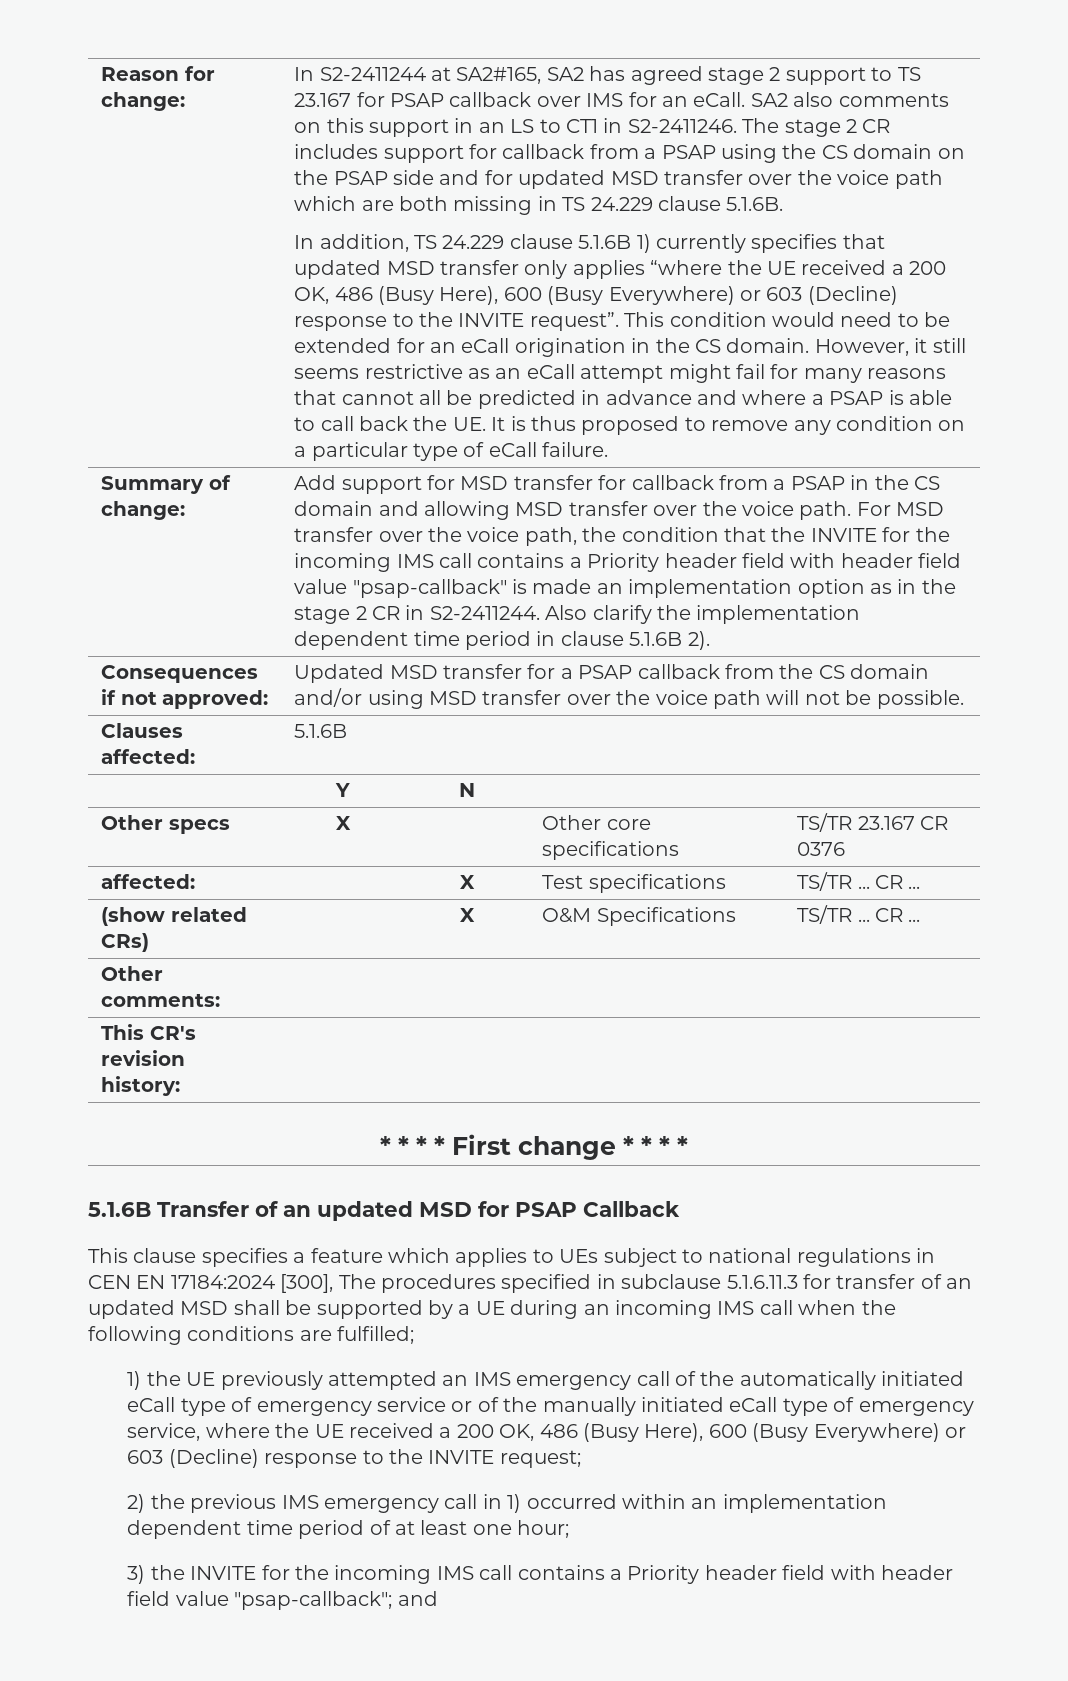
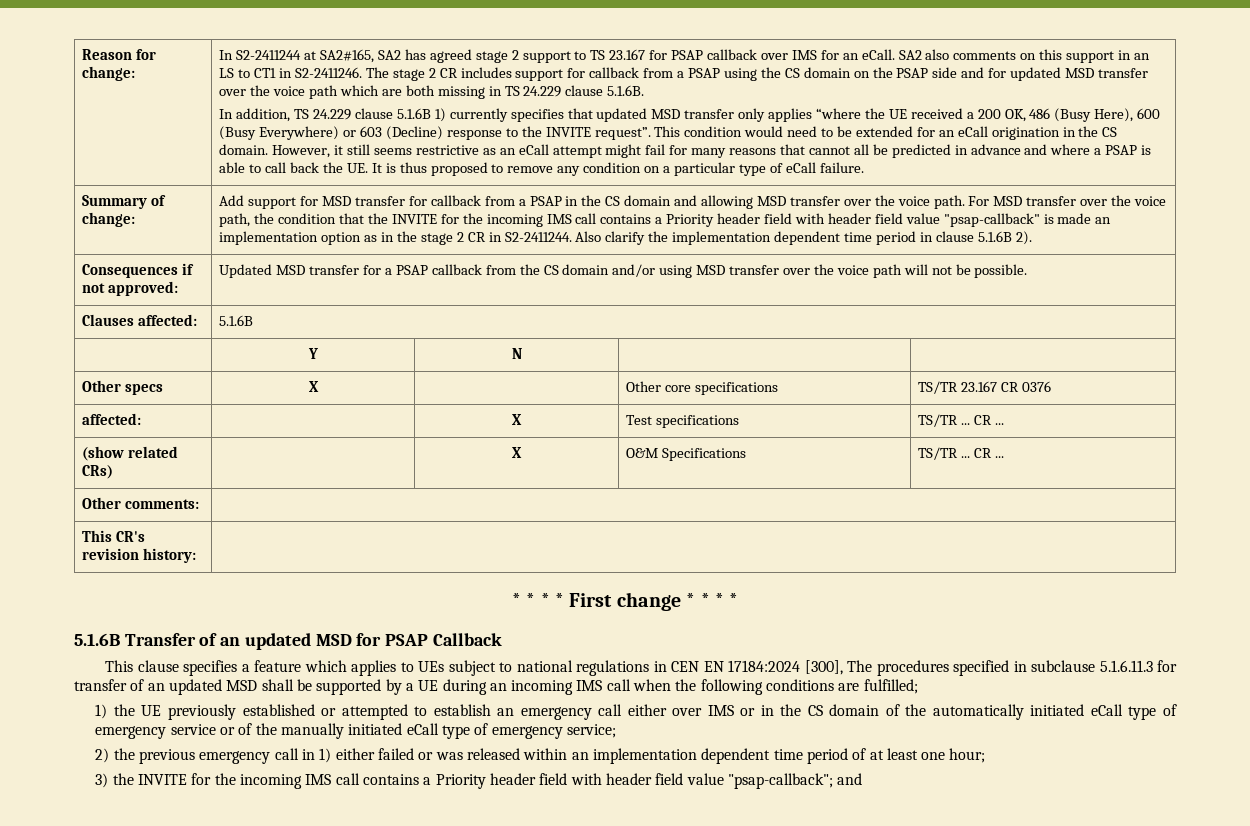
- 1) the UE previously attempted an IMS emergency call of the automatically initiated eCall type of emergency service or of the manually initiated eCall type of emergency service, where the UE received a 200 OK, 486 (Busy Here), 600 (Busy Everywhere) or 603 (Decline) response to the INVITE request;
+ 1) the UE previously established or attempted to establish an emergency call either over IMS or in the CS domain of the automatically initiated eCall type of emergency service or of the manually initiated eCall type of emergency service;
- 2) the previous IMS emergency call in 1) occurred within an implementation dependent time period of at least one hour;
+ 2) the previous emergency call in 1) either failed or was released within an implementation dependent time period of at least one hour;

